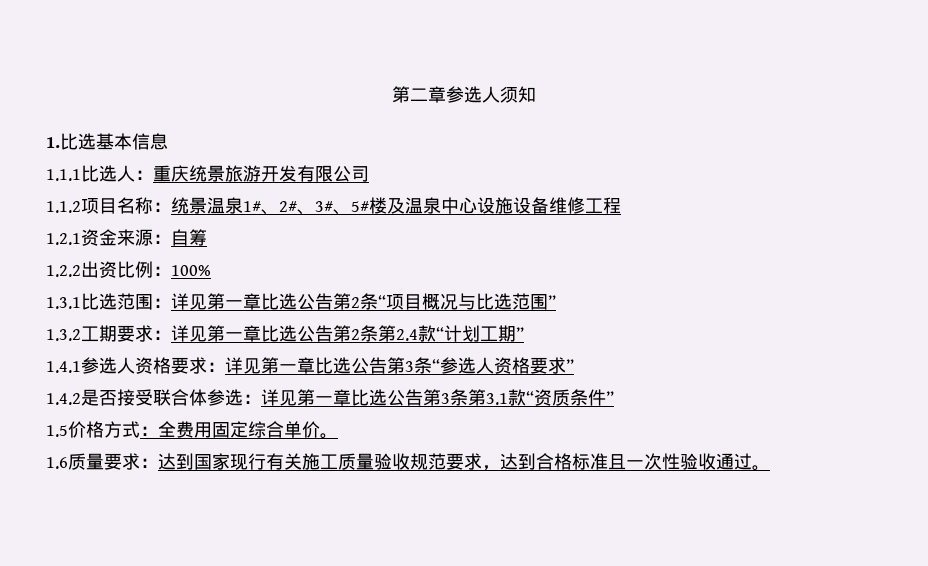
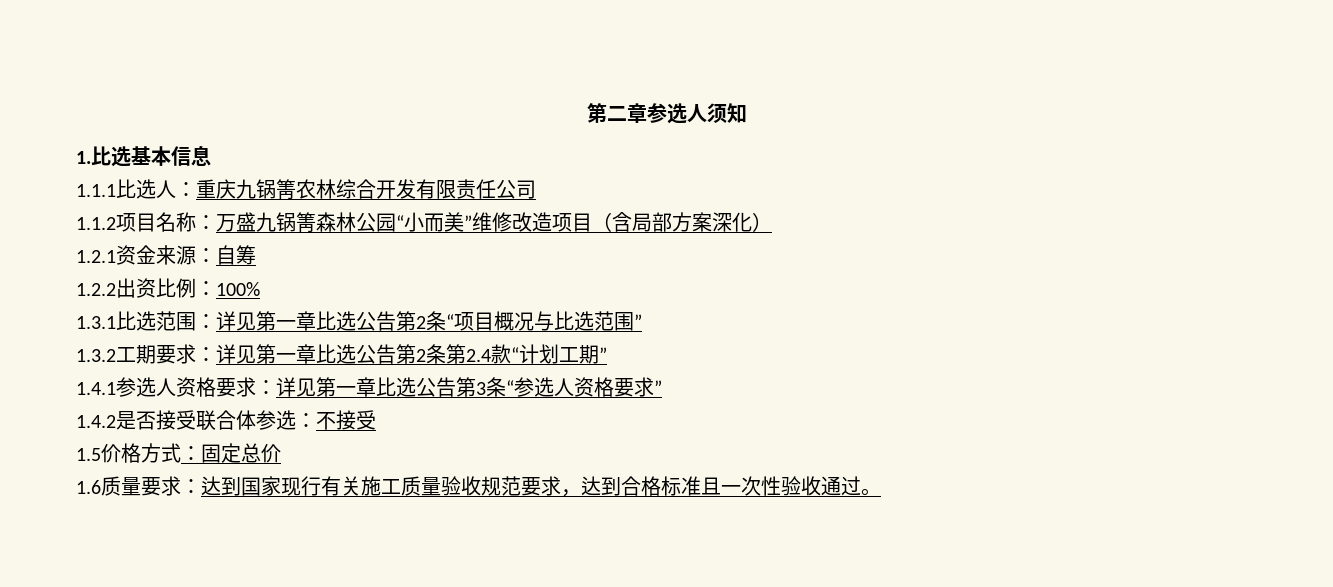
- 1.1.1比选人：重庆统景旅游开发有限公司
+ 1.1.1比选人：重庆九锅箐农林综合开发有限责任公司
- 1.1.2项目名称：统景温泉1#、2#、3#、5#楼及温泉中心设施设备维修工程
+ 1.1.2项目名称：万盛九锅箐森林公园“小而美”维修改造项目（含局部方案深化）
- 1.4.2是否接受联合体参选：详见第一章比选公告第3条第3.1款“资质条件”
+ 1.4.2是否接受联合体参选：不接受
- 1.5价格方式：全费用固定综合单价。
+ 1.5价格方式：固定总价

